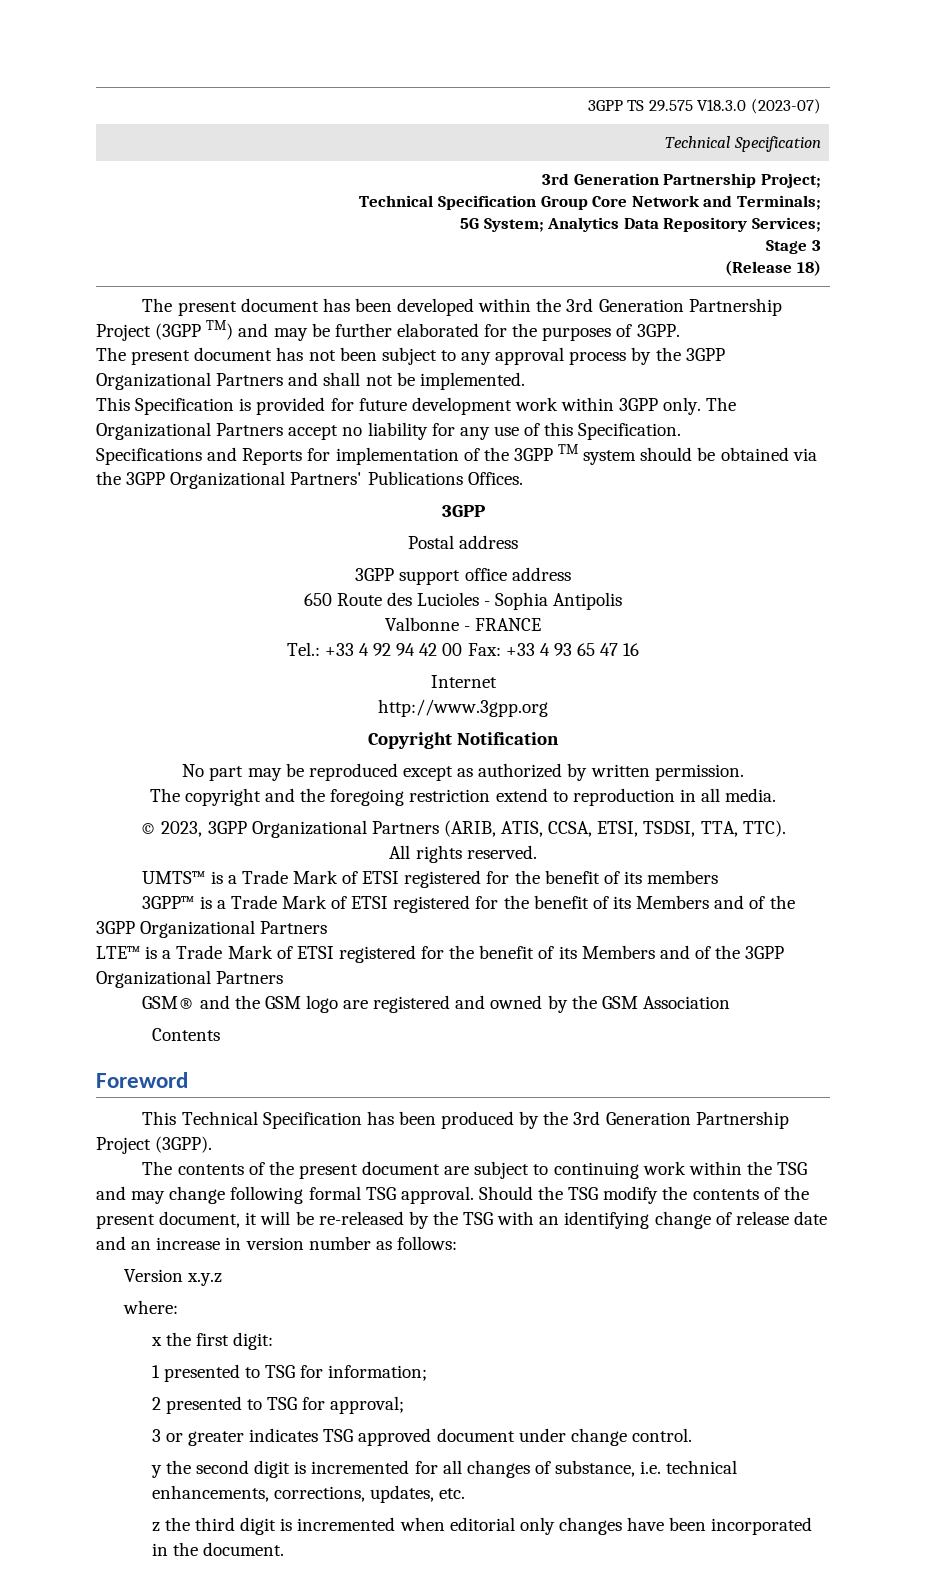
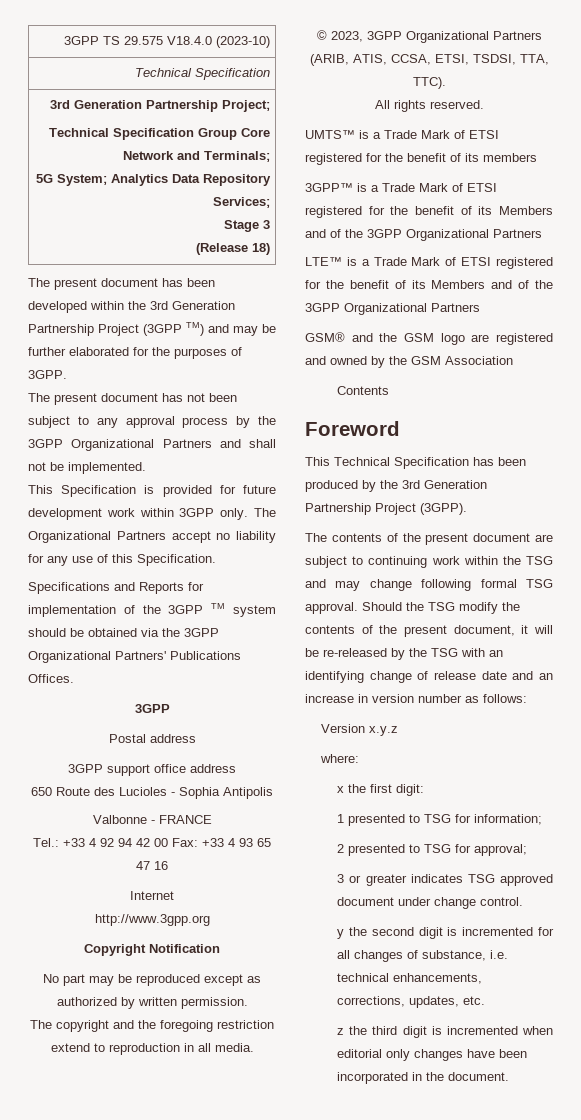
- 3GPP TS 29.575 V18.3.0 (2023-07)
+ 3GPP TS 29.575 V18.4.0 (2023-10)

